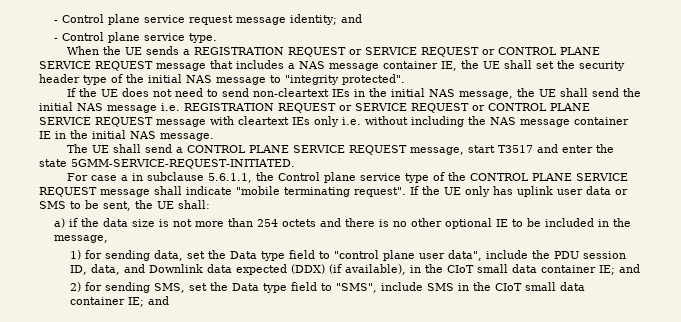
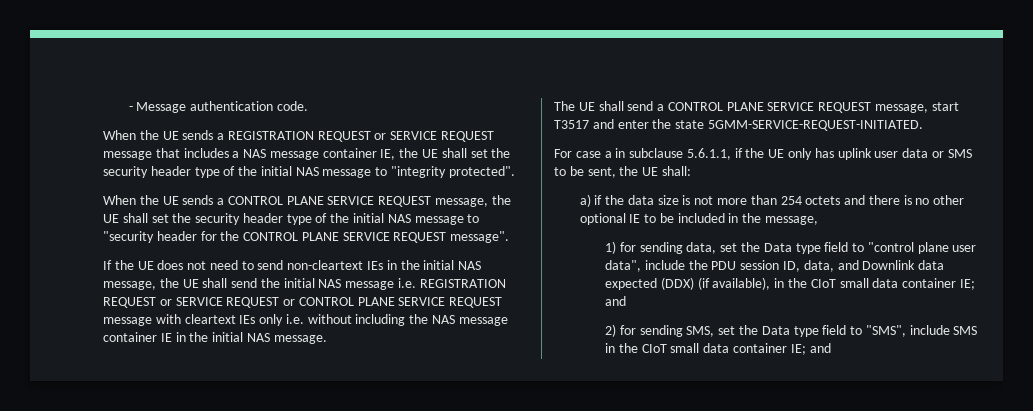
- - Control plane service request message identity; and
- - Control plane service type.
+ - Message authentication code.
- When the UE sends a REGISTRATION REQUEST or SERVICE REQUEST or CONTROL PLANE SERVICE REQUEST message that includes a NAS message container IE, the UE shall set the security header type of the initial NAS message to "integrity protected".
+ When the UE sends a REGISTRATION REQUEST or SERVICE REQUEST message that includes a NAS message container IE, the UE shall set the security header type of the initial NAS message to "integrity protected".
+ When the UE sends a CONTROL PLANE SERVICE REQUEST message, the UE shall set the security header type of the initial NAS message to "security header for the CONTROL PLANE SERVICE REQUEST message".
- For case a in subclause 5.6.1.1, the Control plane service type of the CONTROL PLANE SERVICE REQUEST message shall indicate "mobile terminating request". If the UE only has uplink user data or SMS to be sent, the UE shall:
+ For case a in subclause 5.6.1.1, if the UE only has uplink user data or SMS to be sent, the UE shall:

